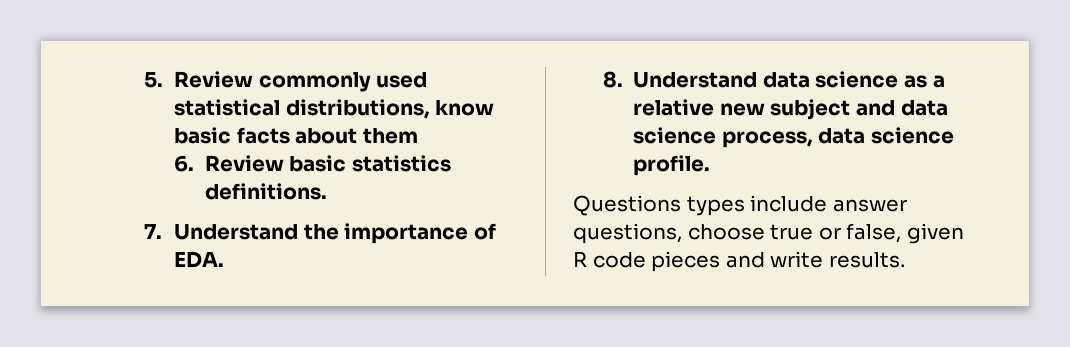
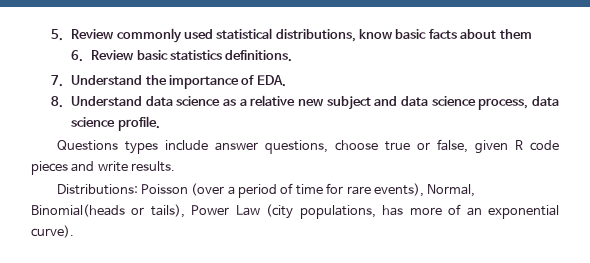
+ Distributions: Poisson (over a period of time for rare events), Normal, Binomial(heads or tails), Power Law (city populations, has more of an exponential curve).

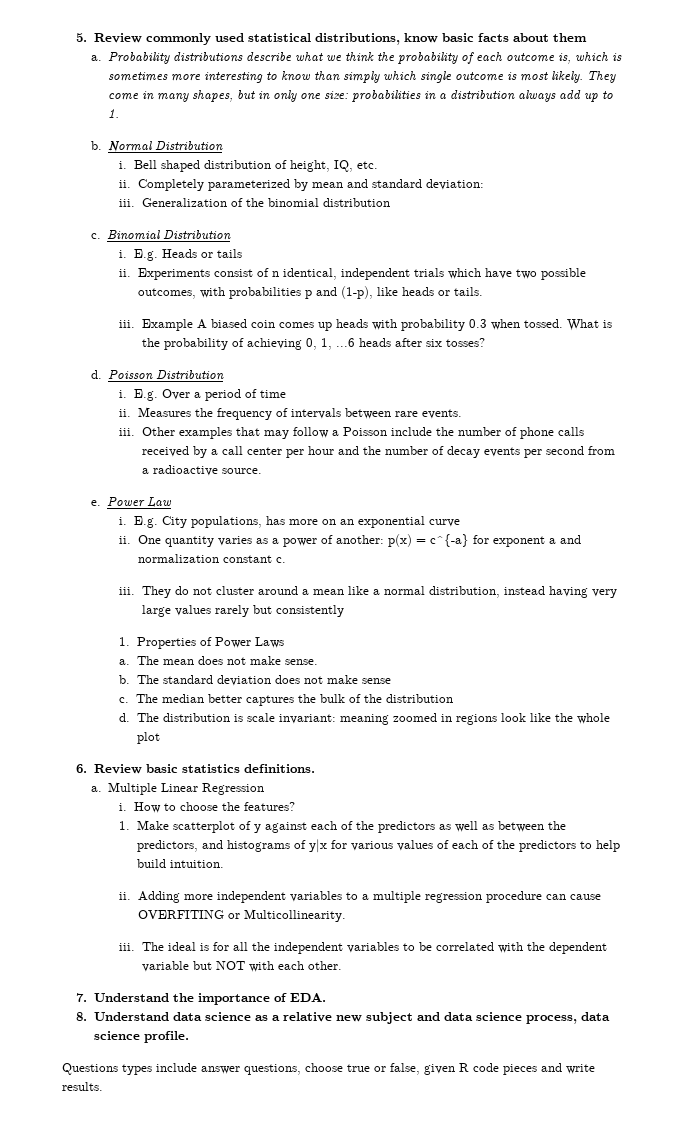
+ a. Probability distributions describe what we think the probability of each outcome is, which is sometimes more interesting to know than simply which single outcome is most likely. They come in many shapes, but in only one size: probabilities in a distribution always add up to 1.
+ b. Normal Distribution
+ i. Bell shaped distribution of height, IQ, etc.
+ ii. Completely parameterized by mean and standard deviation:
+ iii. Generalization of the binomial distribution
+ c. Binomial Distribution
+ i. E.g. Heads or tails
+ ii. Experiments consist of n identical, independent trials which have two possible outcomes, with probabilities p and (1-p), like heads or tails.
+ iii. Example A biased coin comes up heads with probability 0.3 when tossed. What is the probability of achieving 0, 1, ...6 heads after six tosses?
+ d. Poisson Distribution
+ i. E.g. Over a period of time
+ ii. Measures the frequency of intervals between rare events.
+ iii. Other examples that may follow a Poisson include the number of phone calls received by a call center per hour and the number of decay events per second from a radioactive source.
+ e. Power Law
+ i. E.g. City populations, has more on an exponential curve
+ ii. One quantity varies as a power of another: p(x) = c^{-a} for exponent a and normalization constant c.
+ iii. They do not cluster around a mean like a normal distribution, instead having very large values rarely but consistently
+ 1. Properties of Power Laws
+ a. The mean does not make sense.
+ b. The standard deviation does not make sense
+ c. The median better captures the bulk of the distribution
+ d. The distribution is scale invariant: meaning zoomed in regions look like the whole plot
  6. Review basic statistics definitions.
+ a. Multiple Linear Regression
+ i. How to choose the features?
+ 1. Make scatterplot of y against each of the predictors as well as between the predictors, and histograms of y|x for various values of each of the predictors to help build intuition.
+ ii. Adding more independent variables to a multiple regression procedure can cause OVERFITING or Multicollinearity.
+ iii. The ideal is for all the independent variables to be correlated with the dependent variable but NOT with each other.
- Distributions: Poisson (over a period of time for rare events), Normal, Binomial(heads or tails), Power Law (city populations, has more of an exponential curve).

